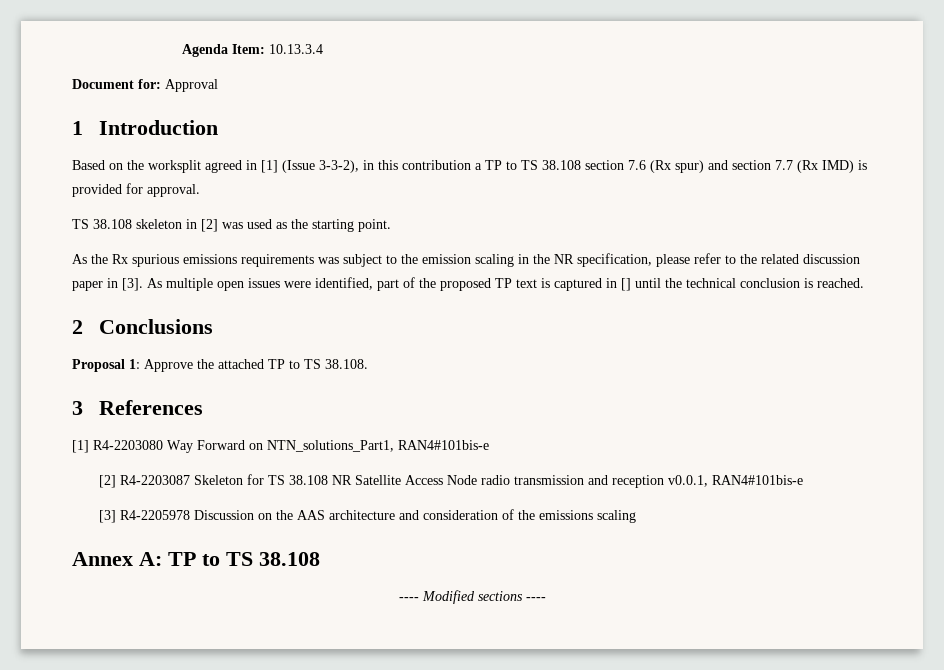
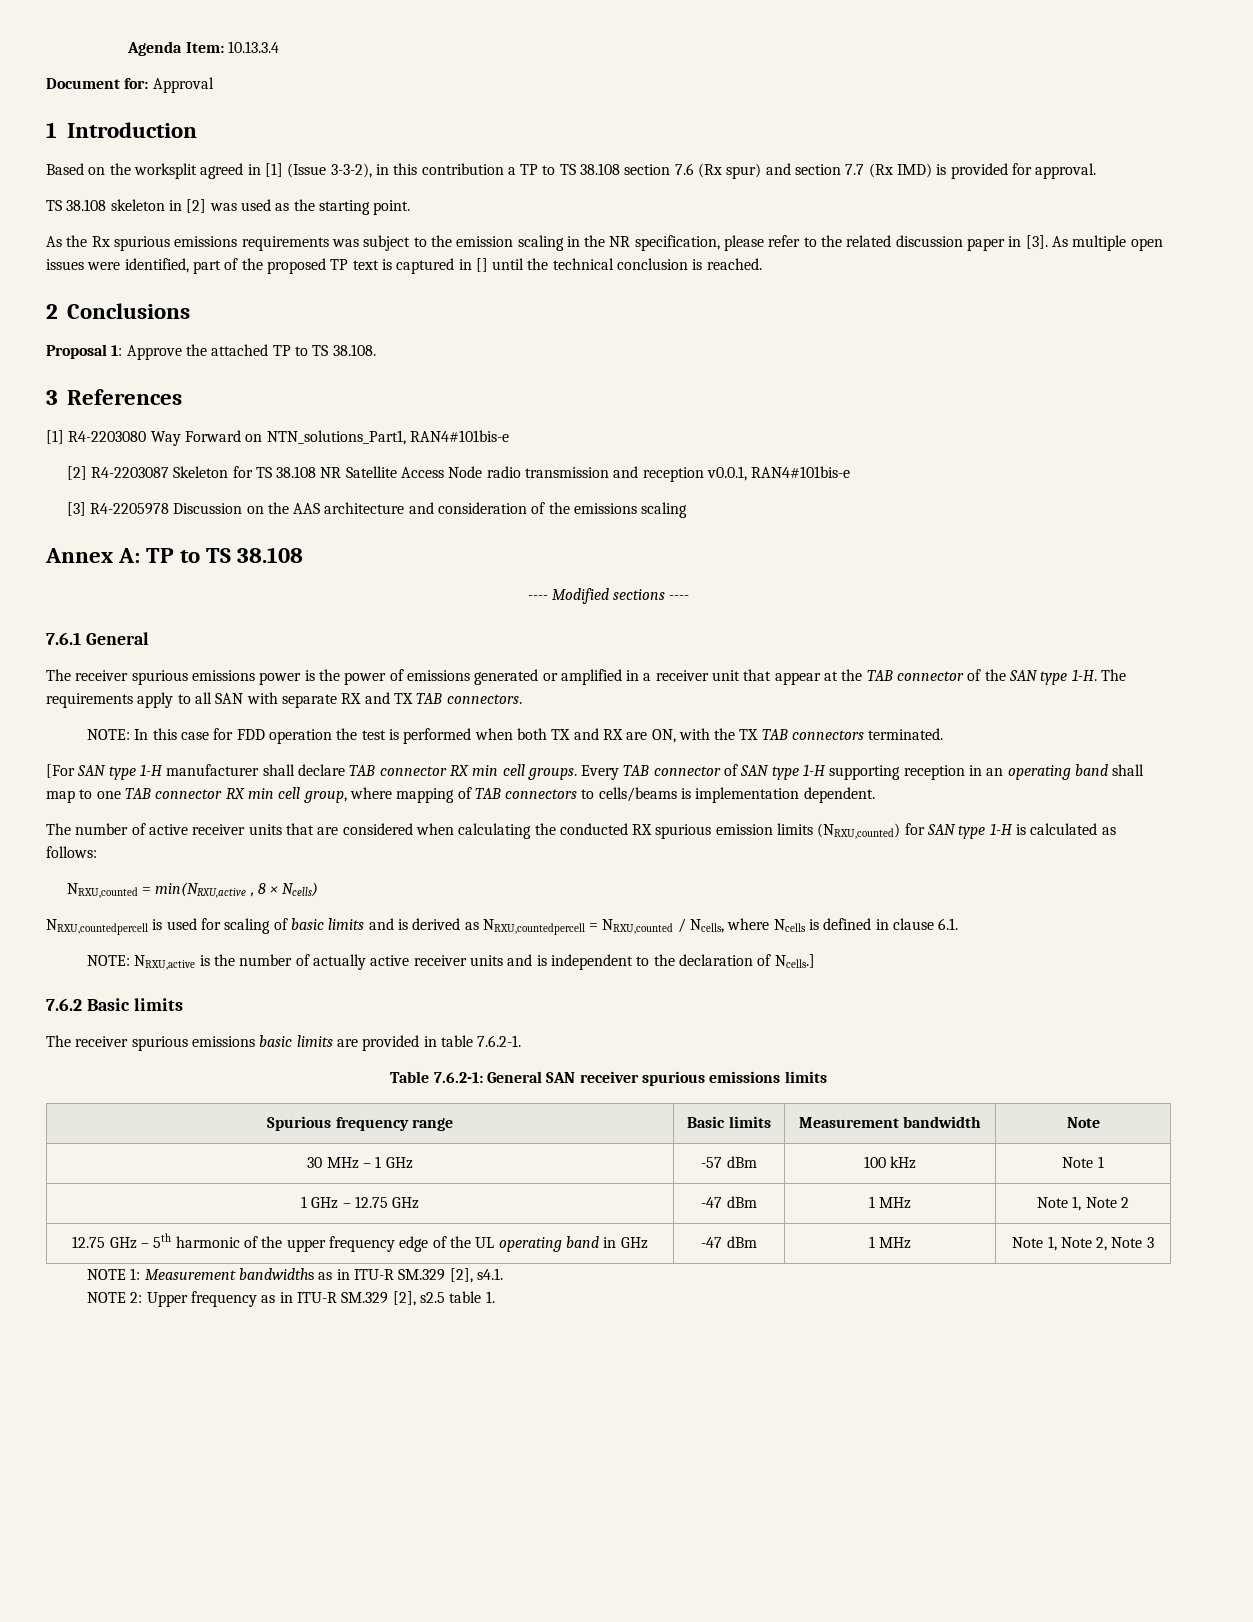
+ 7.6.1 General
+ The receiver spurious emissions power is the power of emissions generated or amplified in a receiver unit that appear at the TAB connector of the SAN type 1-H. The requirements apply to all SAN with separate RX and TX TAB connectors.
+ NOTE: In this case for FDD operation the test is performed when both TX and RX are ON, with the TX TAB connectors terminated.
+ [For SAN type 1-H manufacturer shall declare TAB connector RX min cell groups. Every TAB connector of SAN type 1-H supporting reception in an operating band shall map to one TAB connector RX min cell group, where mapping of TAB connectors to cells/beams is implementation dependent.
+ The number of active receiver units that are considered when calculating the conducted RX spurious emission limits (NRXU,counted) for SAN type 1-H is calculated as follows:
+ NRXU,counted = min(NRXU,active , 8 × Ncells)
+ NRXU,countedpercell is used for scaling of basic limits and is derived as NRXU,countedpercell = NRXU,counted / Ncells, where Ncells is defined in clause 6.1.
+ NOTE: NRXU,active is the number of actually active receiver units and is independent to the declaration of Ncells.]
+ 7.6.2 Basic limits
+ The receiver spurious emissions basic limits are provided in table 7.6.2-1.
+ Table 7.6.2-1: General SAN receiver spurious emissions limits
+ Spurious frequency range | Basic limits | Measurement bandwidth | Note
+ 30 MHz – 1 GHz | -57 dBm | 100 kHz | Note 1
+ 1 GHz – 12.75 GHz | -47 dBm | 1 MHz | Note 1, Note 2
+ 12.75 GHz – 5th harmonic of the upper frequency edge of the UL operating band in GHz | -47 dBm | 1 MHz | Note 1, Note 2, Note 3
+ NOTE 1: Measurement bandwidths as in ITU-R SM.329 [2], s4.1.
+ NOTE 2: Upper frequency as in ITU-R SM.329 [2], s2.5 table 1.

